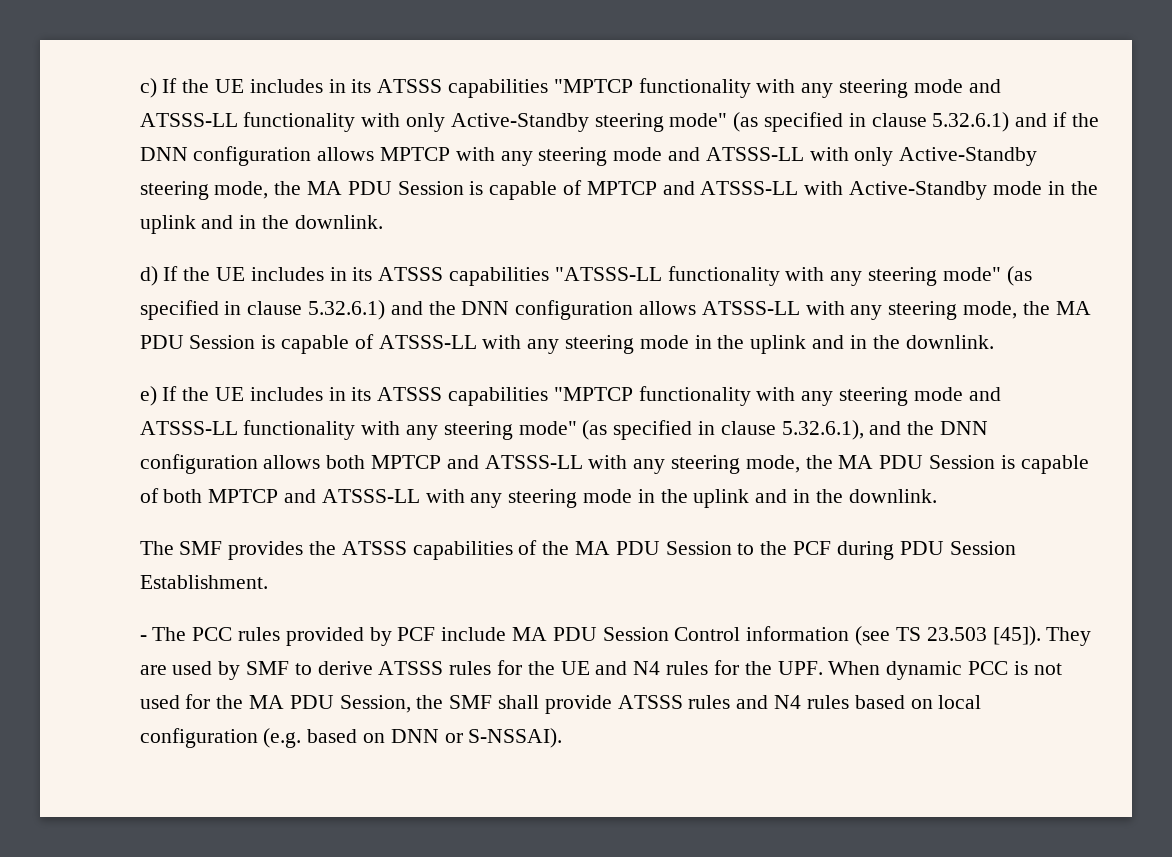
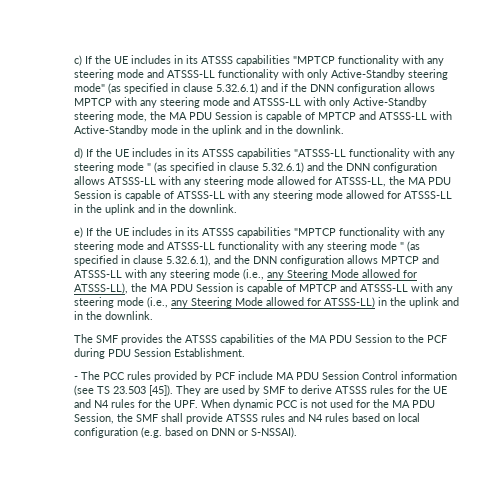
- d) If the UE includes in its ATSSS capabilities "ATSSS-LL functionality with any steering mode" (as specified in clause 5.32.6.1) and the DNN configuration allows ATSSS-LL with any steering mode, the MA PDU Session is capable of ATSSS-LL with any steering mode in the uplink and in the downlink.
+ d) If the UE includes in its ATSSS capabilities "ATSSS-LL functionality with any steering mode " (as specified in clause 5.32.6.1) and the DNN configuration allows ATSSS-LL with any steering mode allowed for ATSSS-LL, the MA PDU Session is capable of ATSSS-LL with any steering mode allowed for ATSSS-LL in the uplink and in the downlink.
- e) If the UE includes in its ATSSS capabilities "MPTCP functionality with any steering mode and ATSSS-LL functionality with any steering mode" (as specified in clause 5.32.6.1), and the DNN configuration allows both MPTCP and ATSSS-LL with any steering mode, the MA PDU Session is capable of both MPTCP and ATSSS-LL with any steering mode in the uplink and in the downlink.
+ e) If the UE includes in its ATSSS capabilities "MPTCP functionality with any steering mode and ATSSS-LL functionality with any steering mode " (as specified in clause 5.32.6.1), and the DNN configuration allows MPTCP and ATSSS-LL with any steering mode (i.e., any Steering Mode allowed for ATSSS-LL), the MA PDU Session is capable of MPTCP and ATSSS-LL with any steering mode (i.e., any Steering Mode allowed for ATSSS-LL) in the uplink and in the downlink.

